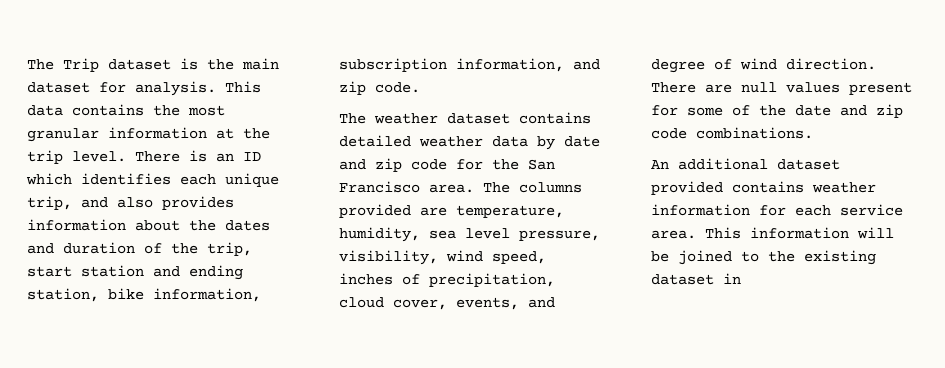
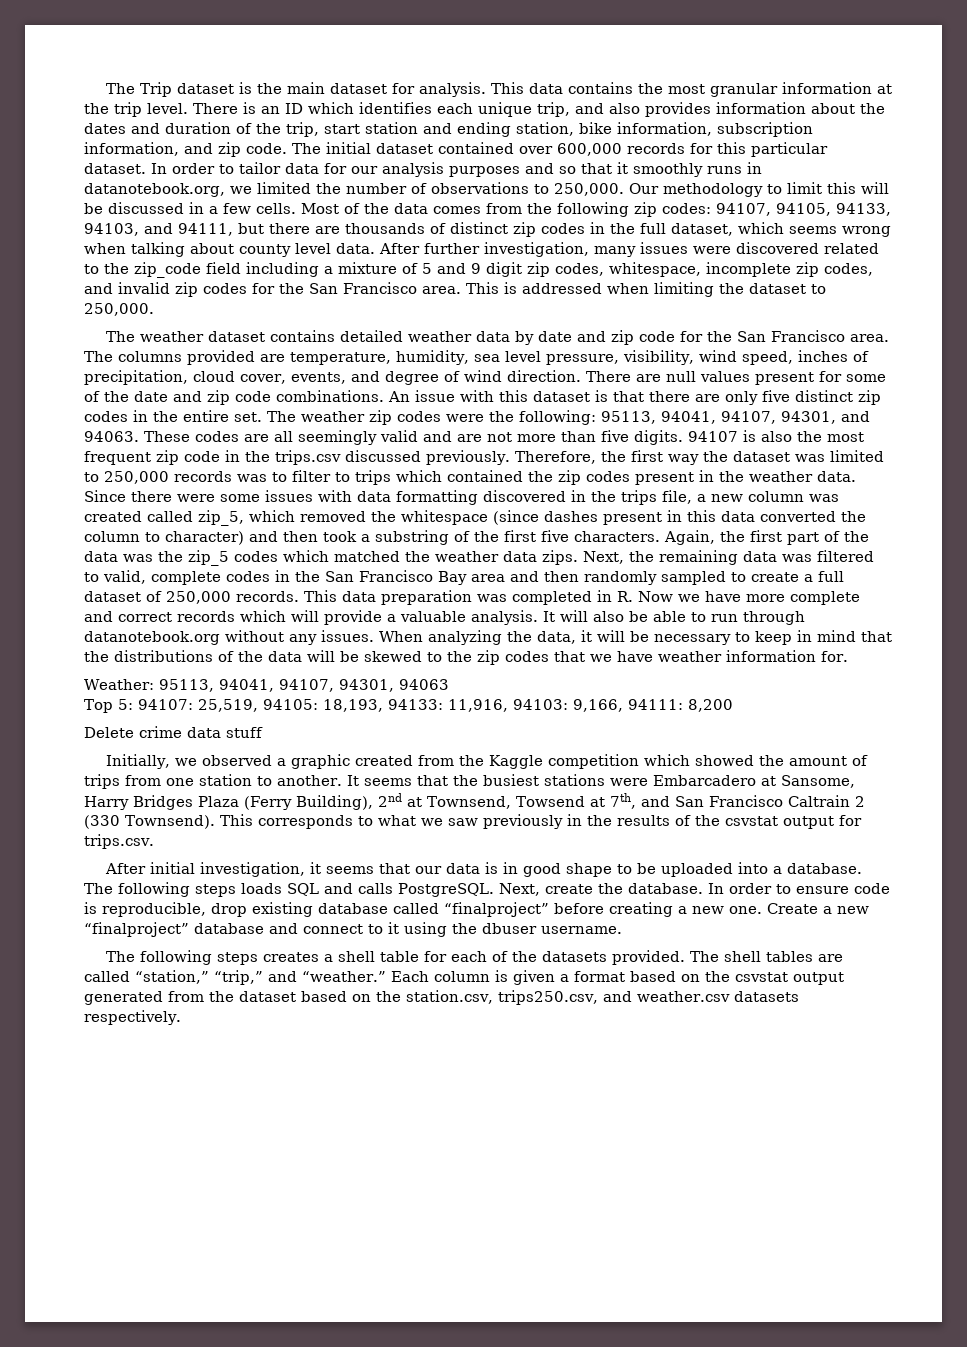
+ The initial dataset contained over 600,000 records for this particular dataset. In order to tailor data for our analysis purposes and so that it smoothly runs in datanotebook.org, we limited the number of observations to 250,000. Our methodology to limit this will be discussed in a few cells. Most of the data comes from the following zip codes: 94107, 94105, 94133, 94103, and 94111, but there are thousands of distinct zip codes in the full dataset, which seems wrong when talking about county level data. After further investigation, many issues were discovered related to the zip_code field including a mixture of 5 and 9 digit zip codes, whitespace, incomplete zip codes, and invalid zip codes for the San Francisco area. This is addressed when limiting the dataset to 250,000.
- There are null values present for some of the date and zip code combinations.
- An additional dataset provided contains weather information for each service area. This information will be joined to the existing dataset in
+ There are null values present for some of the date and zip code combinations. An issue with this dataset is that there are only five distinct zip codes in the entire set. The weather zip codes were the following: 95113, 94041, 94107, 94301, and 94063. These codes are all seemingly valid and are not more than five digits. 94107 is also the most frequent zip code in the trips.csv discussed previously. Therefore, the first way the dataset was limited to 250,000 records was to filter to trips which contained the zip codes present in the weather data. Since there were some issues with data formatting discovered in the trips file, a new column was created called zip_5, which removed the whitespace (since dashes present in this data converted the column to character) and then took a substring of the first five characters. Again, the first part of the data was the zip_5 codes which matched the weather data zips. Next, the remaining data was filtered to valid, complete codes in the San Francisco Bay area and then randomly sampled to create a full dataset of 250,000 records. This data preparation was completed in R. Now we have more complete and correct records which will provide a valuable analysis. It will also be able to run through datanotebook.org without any issues. When analyzing the data, it will be necessary to keep in mind that the distributions of the data will be skewed to the zip codes that we have weather information for.
+ Weather: 95113, 94041, 94107, 94301, 94063
+ Top 5: 94107: 25,519, 94105: 18,193, 94133: 11,916, 94103: 9,166, 94111: 8,200
+ Delete crime data stuff
+ Initially, we observed a graphic created from the Kaggle competition which showed the amount of trips from one station to another. It seems that the busiest stations were Embarcadero at Sansome, Harry Bridges Plaza (Ferry Building), 2nd at Townsend, Towsend at 7th, and San Francisco Caltrain 2 (330 Townsend). This corresponds to what we saw previously in the results of the csvstat output for trips.csv.
+ After initial investigation, it seems that our data is in good shape to be uploaded into a database. The following steps loads SQL and calls PostgreSQL. Next, create the database. In order to ensure code is reproducible, drop existing database called “finalproject” before creating a new one. Create a new “finalproject” database and connect to it using the dbuser username.
+ The following steps creates a shell table for each of the datasets provided. The shell tables are called “station,” “trip,” and “weather.” Each column is given a format based on the csvstat output generated from the dataset based on the station.csv, trips250.csv, and weather.csv datasets respectively.

